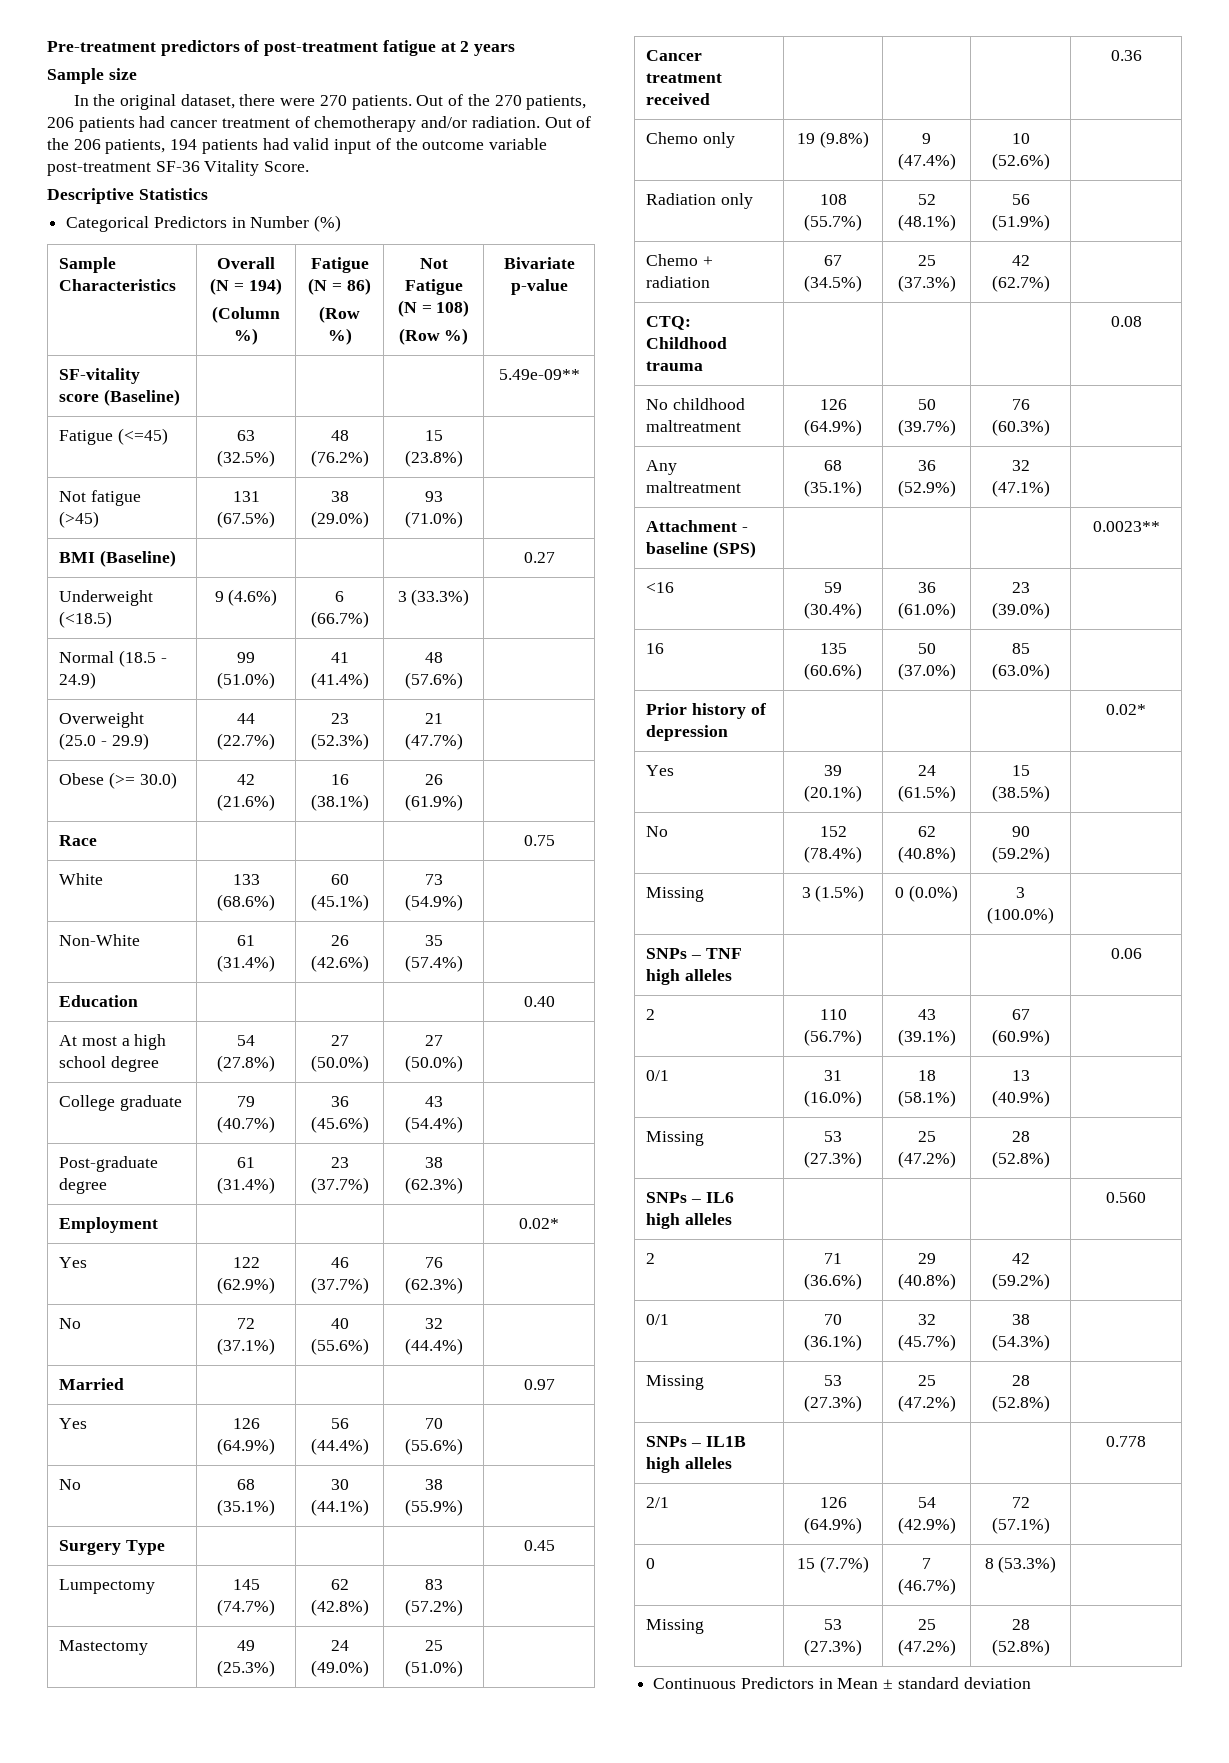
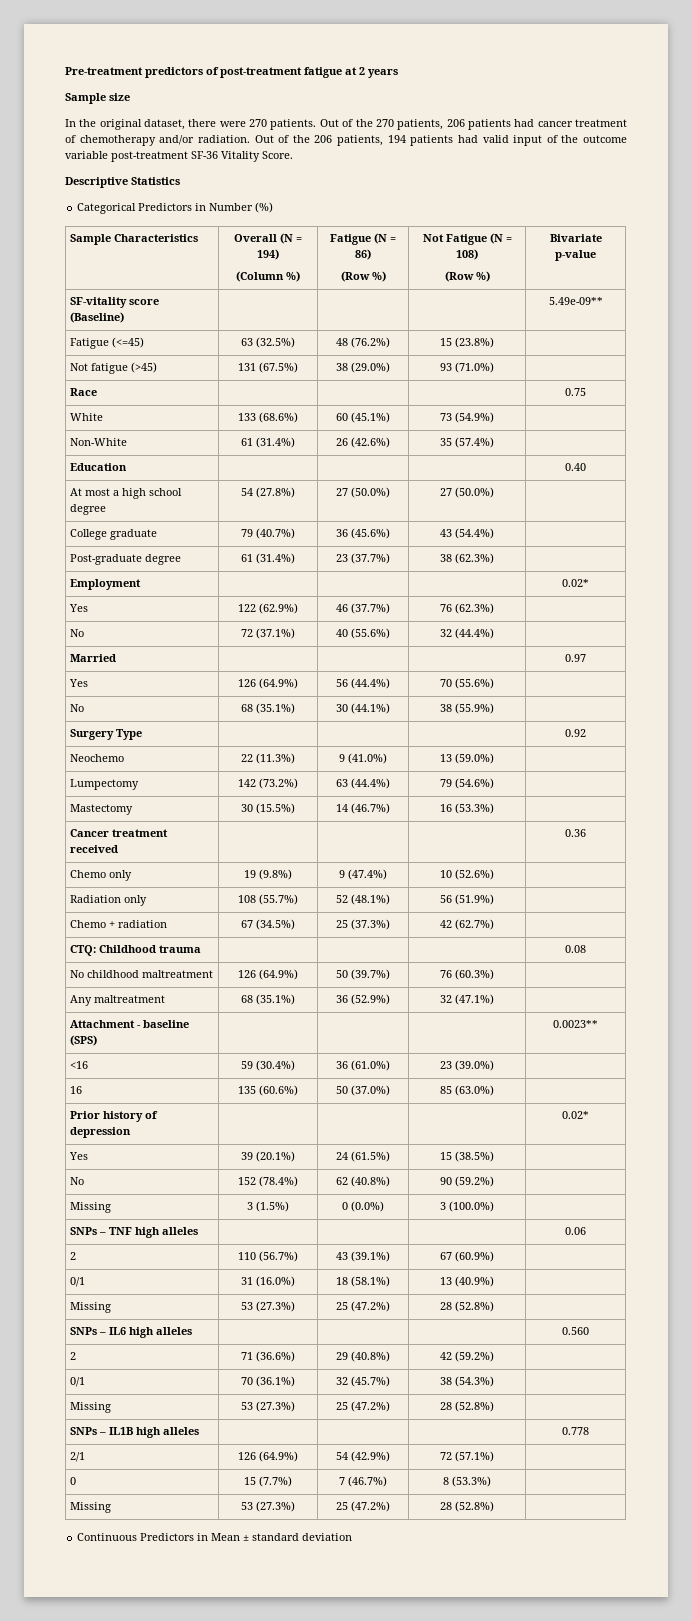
- BMI (Baseline) | | | | 0.27
- Underweight (<18.5) | 9 (4.6%) | 6 (66.7%) | 3 (33.3%) |
- Normal (18.5 - 24.9) | 99 (51.0%) | 41 (41.4%) | 48 (57.6%) |
- Overweight (25.0 - 29.9) | 44 (22.7%) | 23 (52.3%) | 21 (47.7%) |
- Obese (>= 30.0) | 42 (21.6%) | 16 (38.1%) | 26 (61.9%) |
- Surgery Type | | | | 0.45
- Lumpectomy | 145 (74.7%) | 62 (42.8%) | 83 (57.2%) |
- Mastectomy | 49 (25.3%) | 24 (49.0%) | 25 (51.0%) |
+ Surgery Type | | | | 0.92
+ Neochemo | 22 (11.3%) | 9 (41.0%) | 13 (59.0%) |
+ Lumpectomy | 142 (73.2%) | 63 (44.4%) | 79 (54.6%) |
+ Mastectomy | 30 (15.5%) | 14 (46.7%) | 16 (53.3%) |

